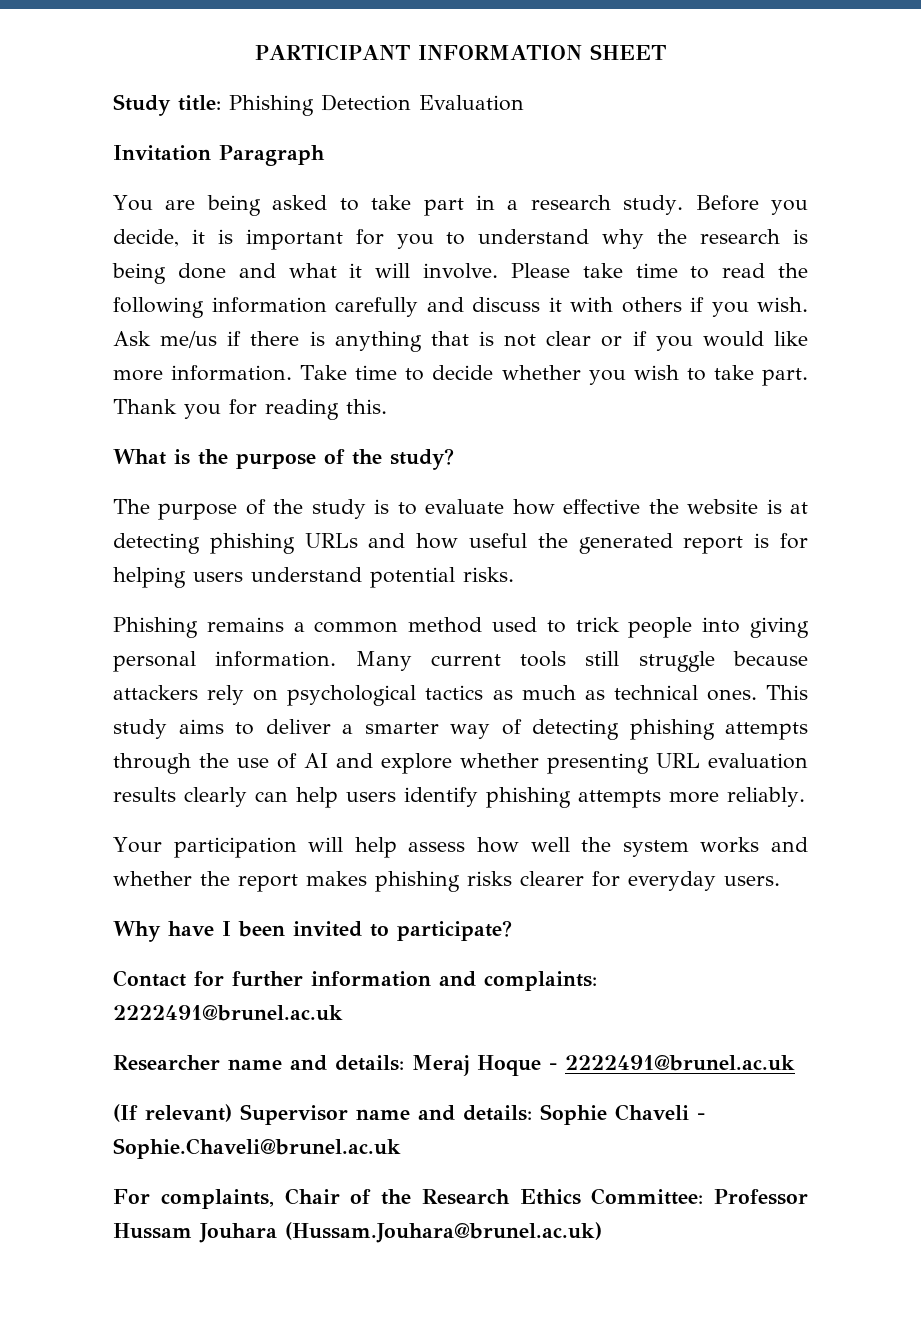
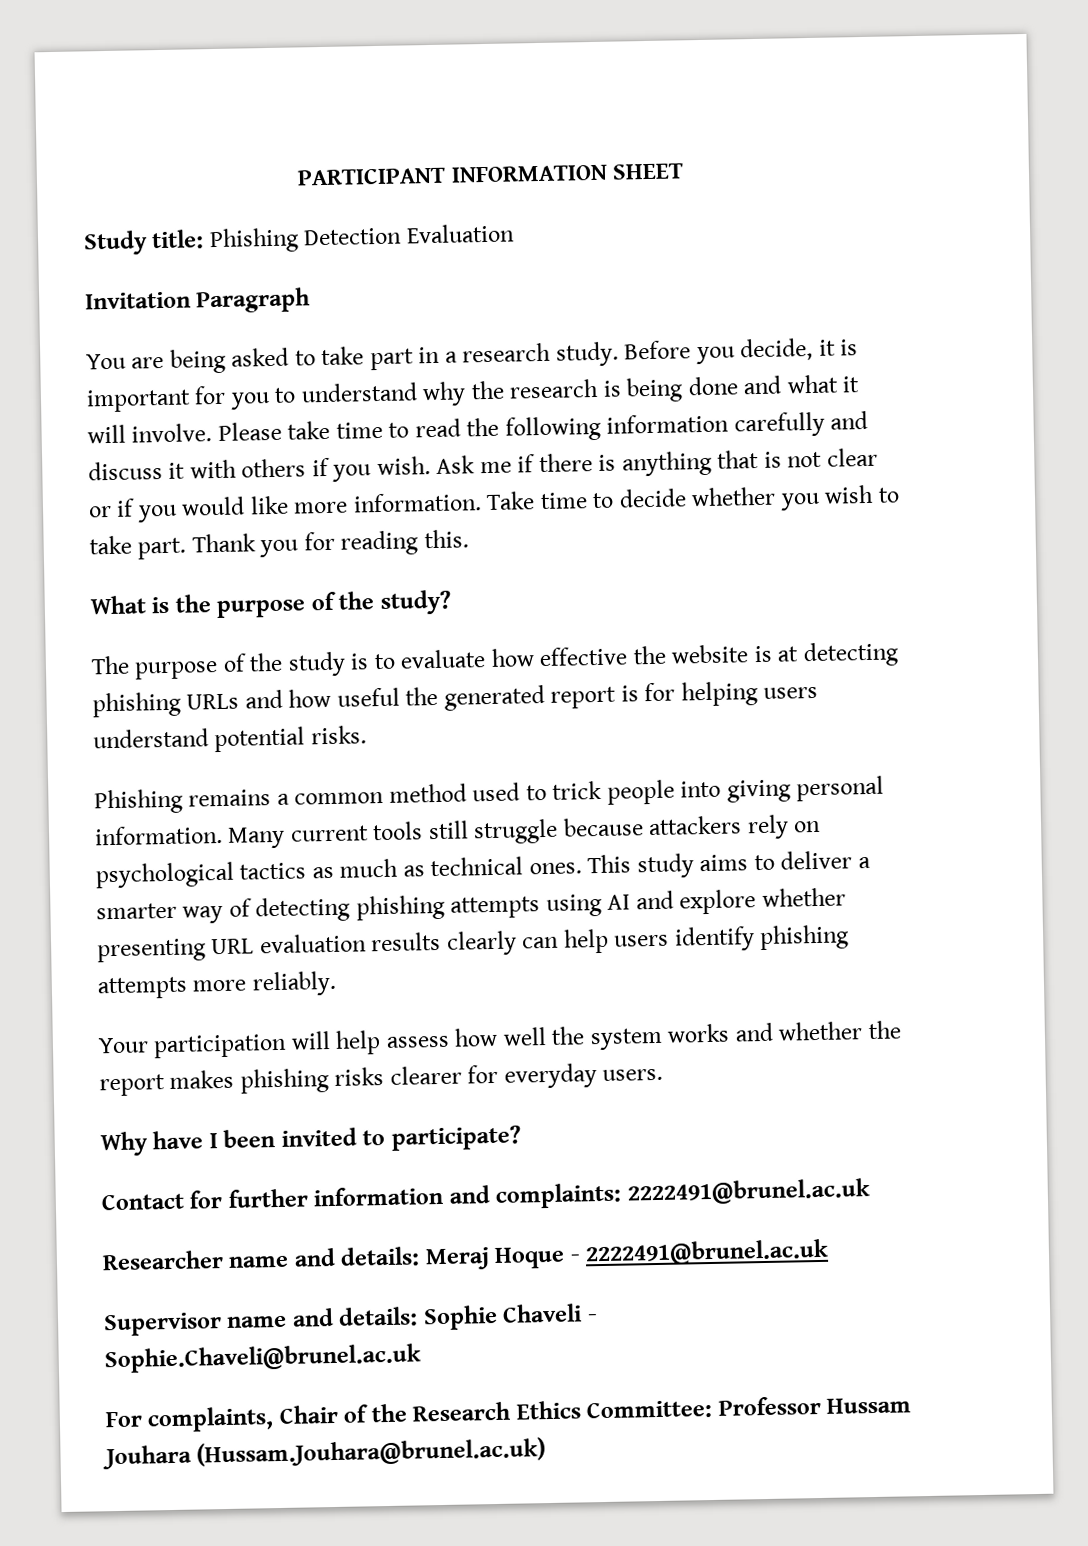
- Ask me/us if there is anything that is not clear or if you would like more information.
+ Ask me if there is anything that is not clear or if you would like more information.
- This study aims to deliver a smarter way of detecting phishing attempts through the use of AI and explore whether presenting URL evaluation results clearly can help users identify phishing attempts more reliably.
+ This study aims to deliver a smarter way of detecting phishing attempts using AI and explore whether presenting URL evaluation results clearly can help users identify phishing attempts more reliably.
- (If relevant) Supervisor name and details: Sophie Chaveli - Sophie.Chaveli@brunel.ac.uk
+ Supervisor name and details: Sophie Chaveli - Sophie.Chaveli@brunel.ac.uk

